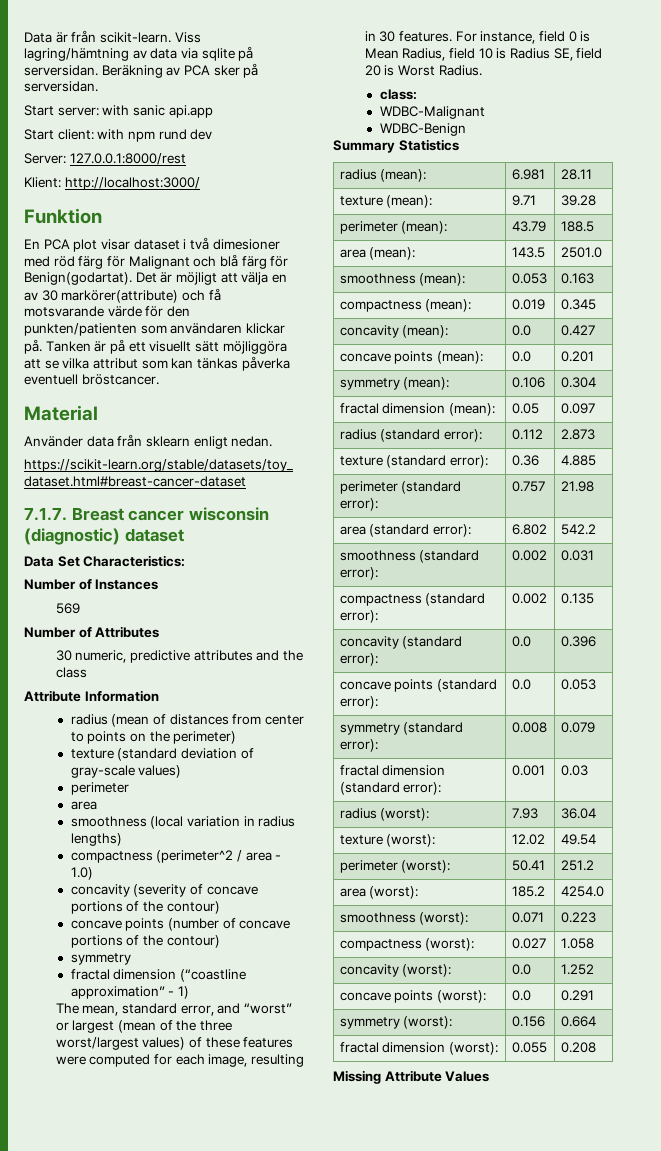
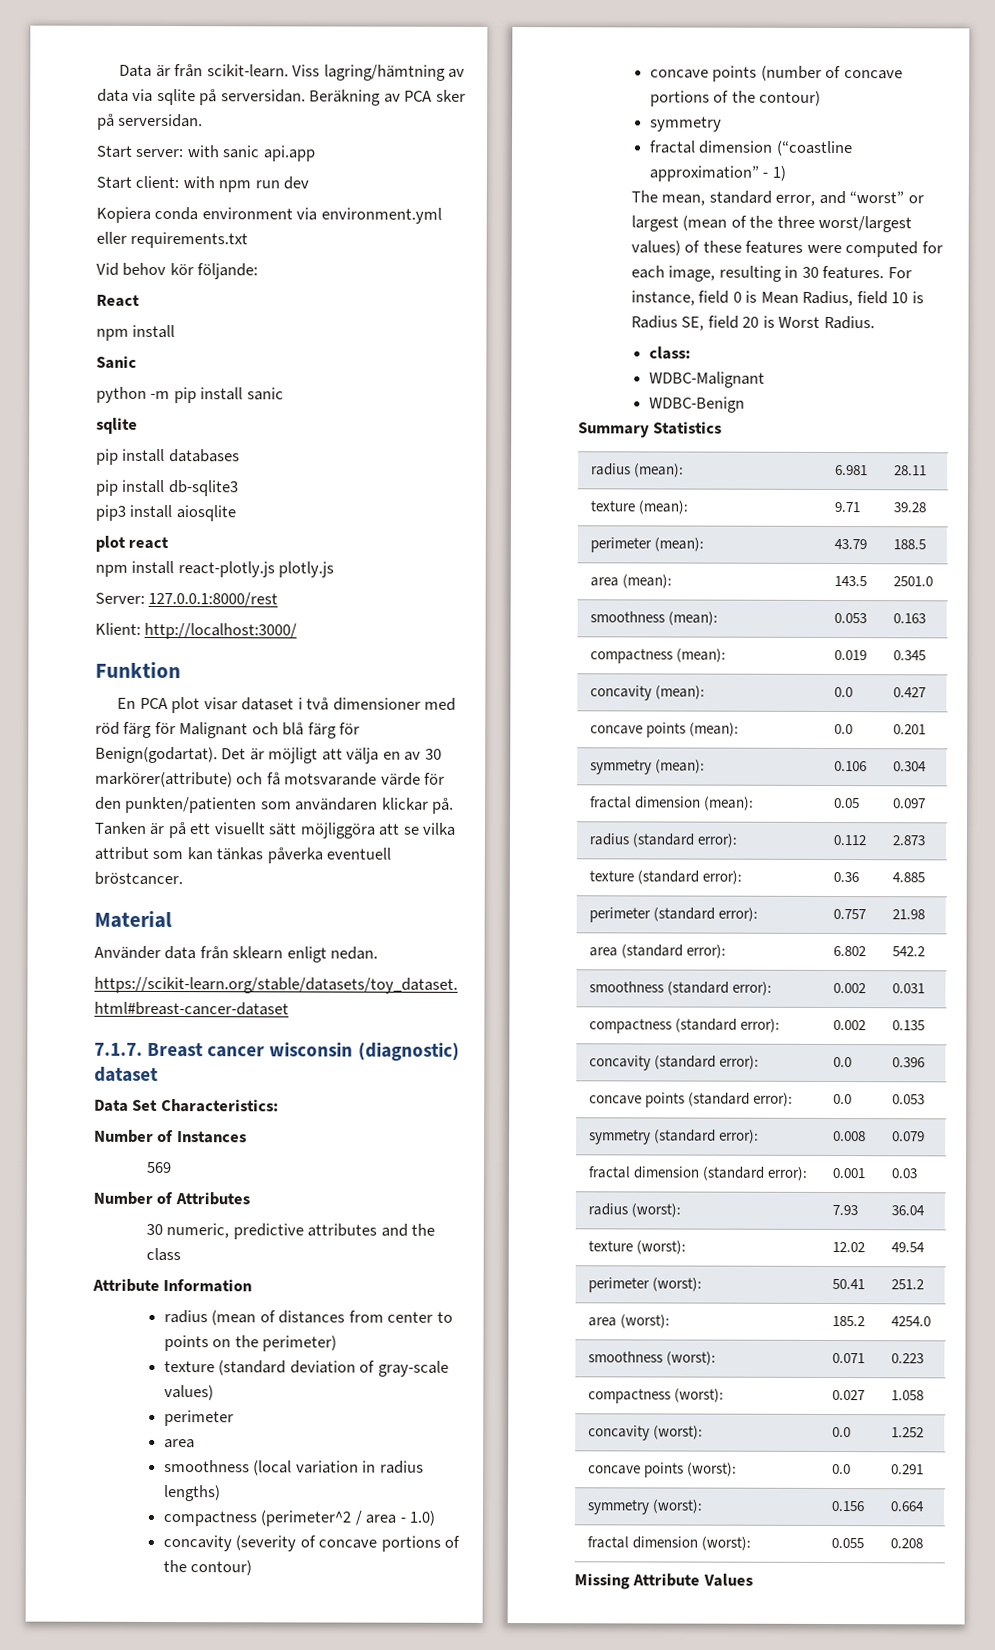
- Start client: with npm rund dev
+ Start client: with npm run dev
+ Kopiera conda environment via environment.yml eller requirements.txt
+ Vid behov kör följande:
+ React
+ npm install
+ Sanic
+ python -m pip install sanic
+ sqlite
+ pip install databases
+ pip install db-sqlite3
+ pip3 install aiosqlite
+ plot react
+ npm install react-plotly.js plotly.js
- En PCA plot visar dataset i två dimesioner med röd färg för Malignant och blå färg för Benign(godartat).
+ En PCA plot visar dataset i två dimensioner med röd färg för Malignant och blå färg för Benign(godartat).

